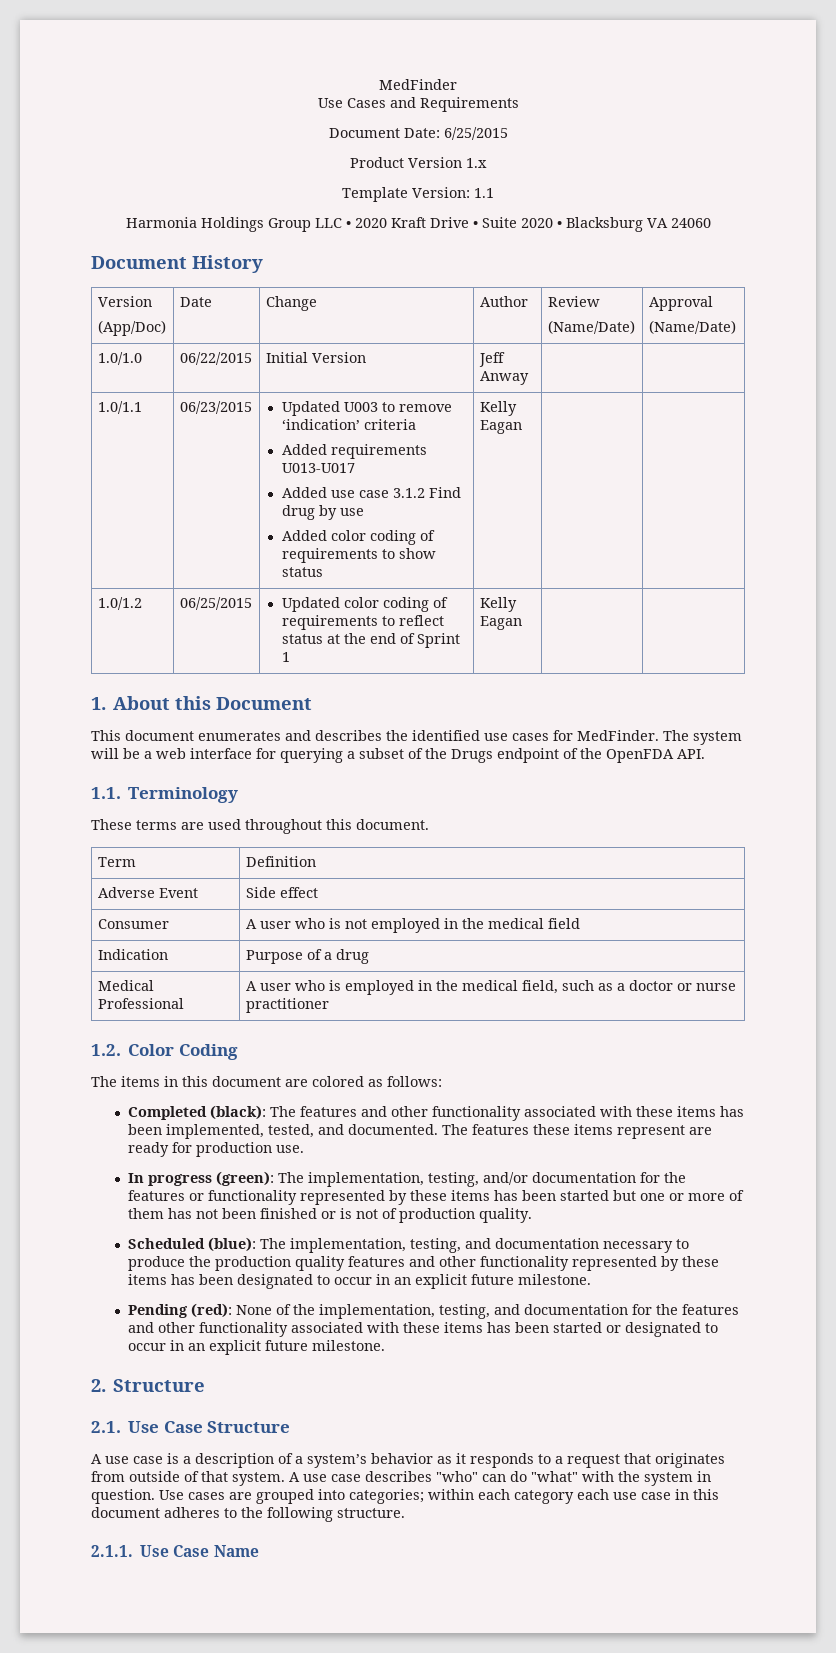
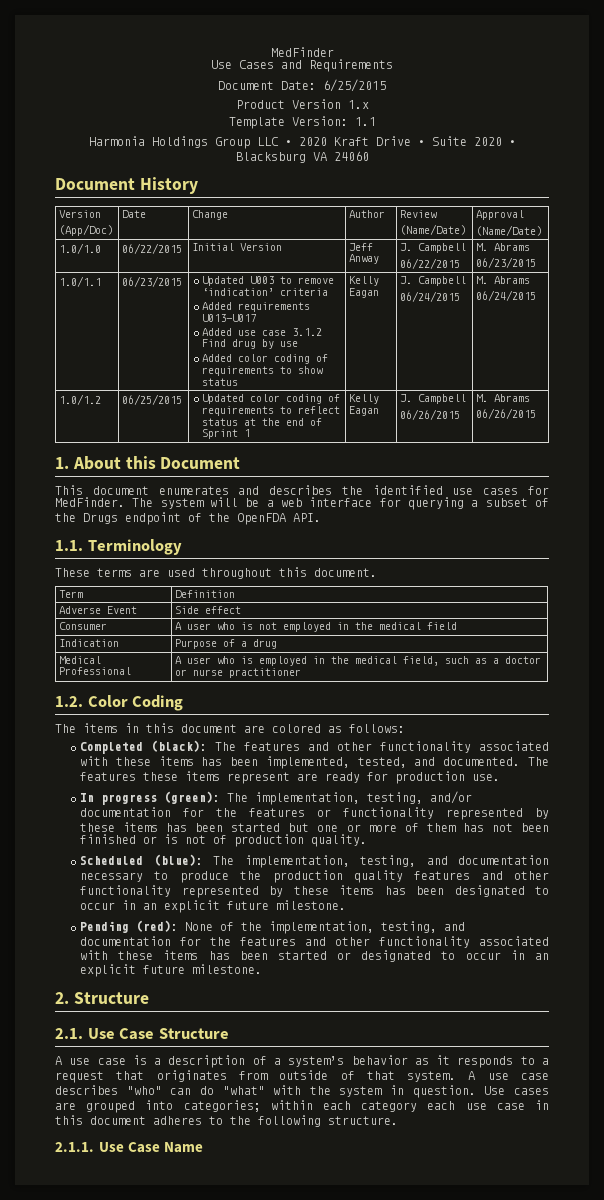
- 1.0/1.0 | 06/22/2015 | Initial Version | Jeff Anway | |
+ 1.0/1.0 | 06/22/2015 | Initial Version | Jeff Anway | J. Campbell
+ 06/22/2015 | M. Abrams
+ 06/23/2015
  1.0/1.1 | 06/23/2015 | Updated U003 to remove ‘indication’ criteria
  Added requirements U013-U017
  Added use case 3.1.2 Find drug by use
- Added color coding of requirements to show status | Kelly Eagan | |
+ Added color coding of requirements to show status | Kelly Eagan | J. Campbell
+ 06/24/2015 | M. Abrams
+ 06/24/2015
- 1.0/1.2 | 06/25/2015 | Updated color coding of requirements to reflect status at the end of Sprint 1 | Kelly Eagan | |
+ 1.0/1.2 | 06/25/2015 | Updated color coding of requirements to reflect status at the end of Sprint 1 | Kelly Eagan | J. Campbell
+ 06/26/2015 | M. Abrams
+ 06/26/2015

